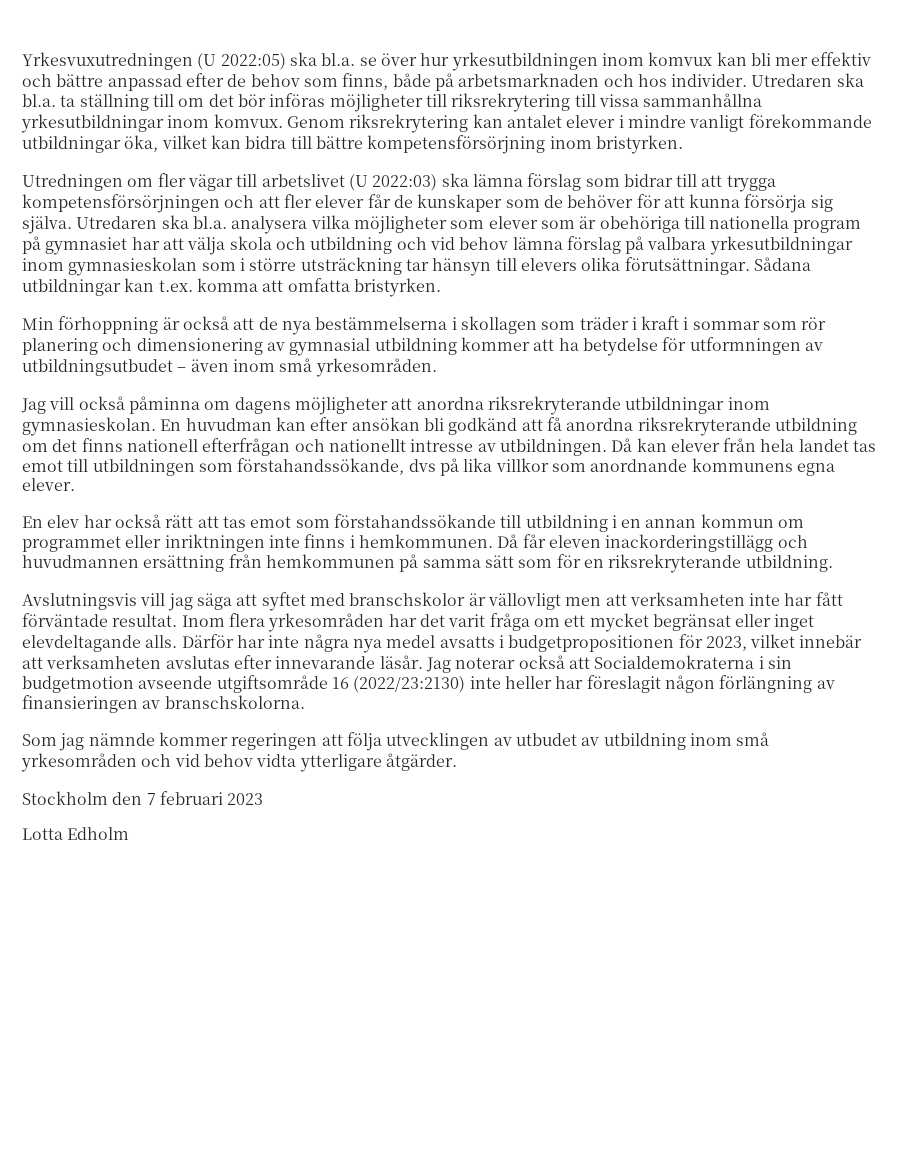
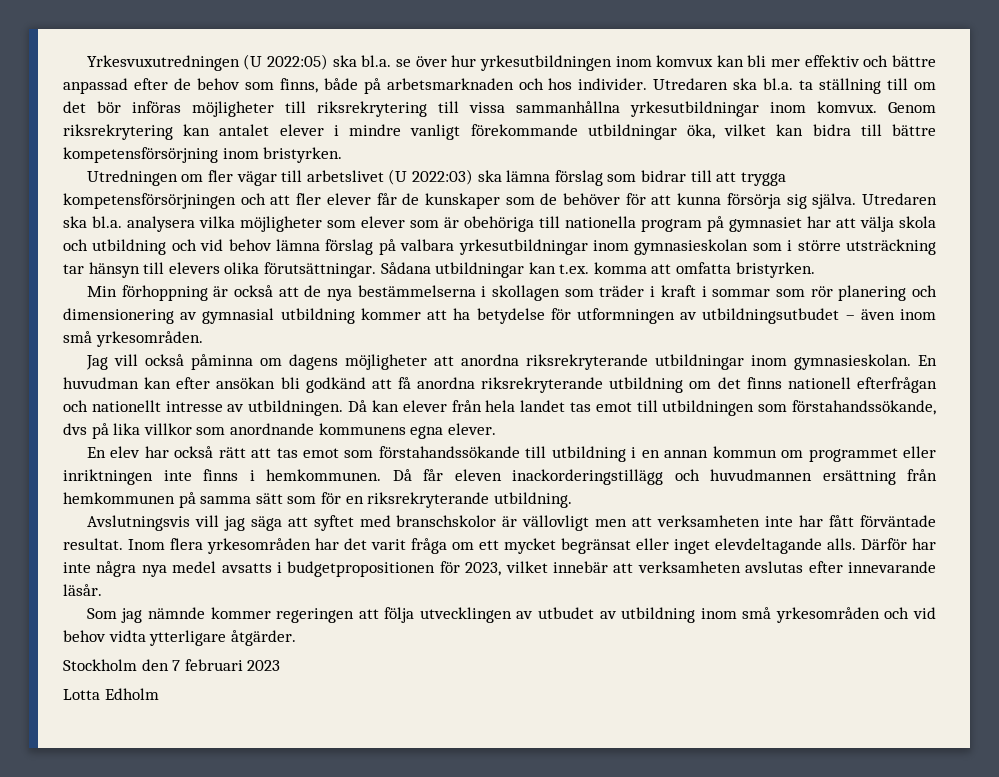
- Jag noterar också att Socialdemokraterna i sin budgetmotion avseende utgiftsområde 16 (2022/23:2130) inte heller har föreslagit någon förlängning av finansieringen av branschskolorna.

